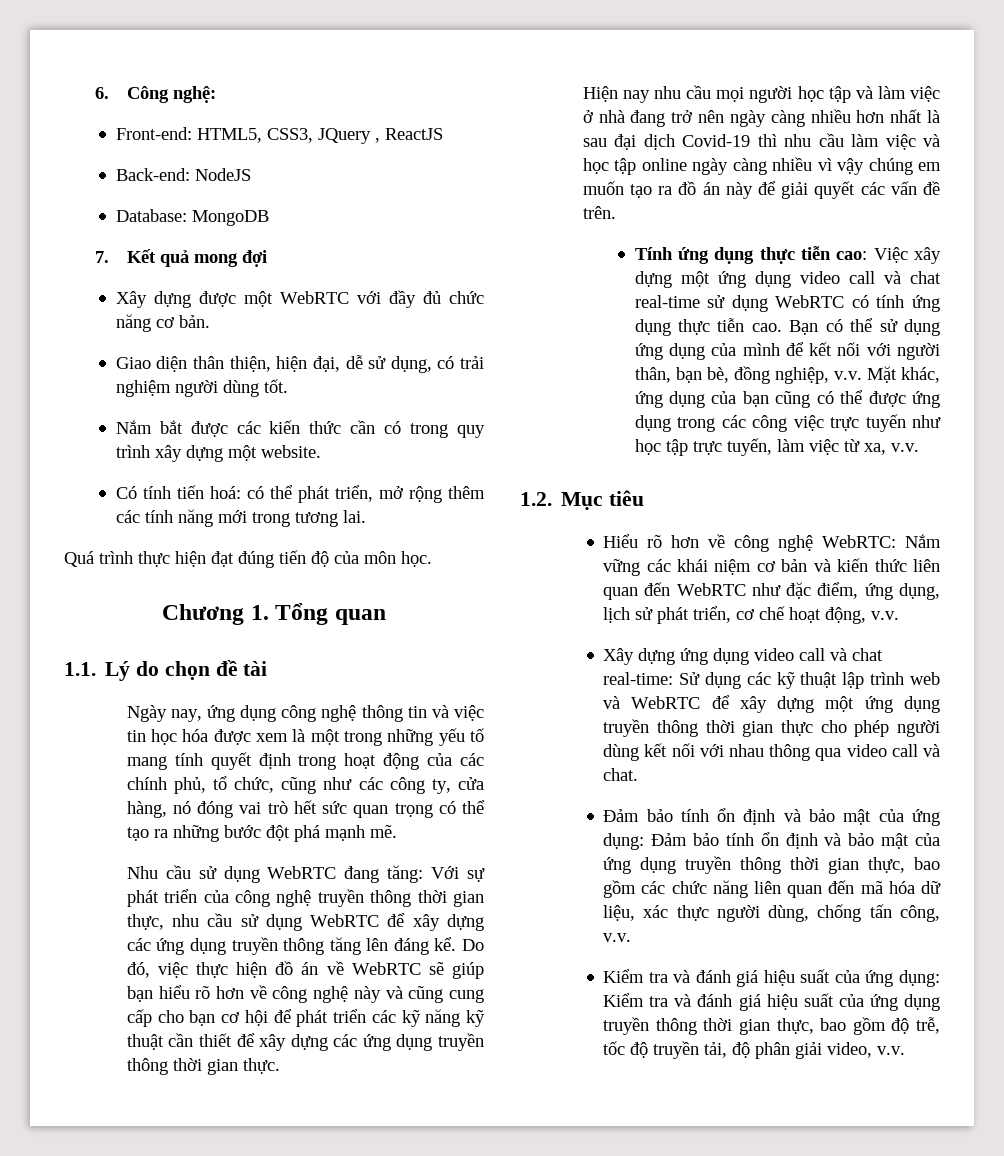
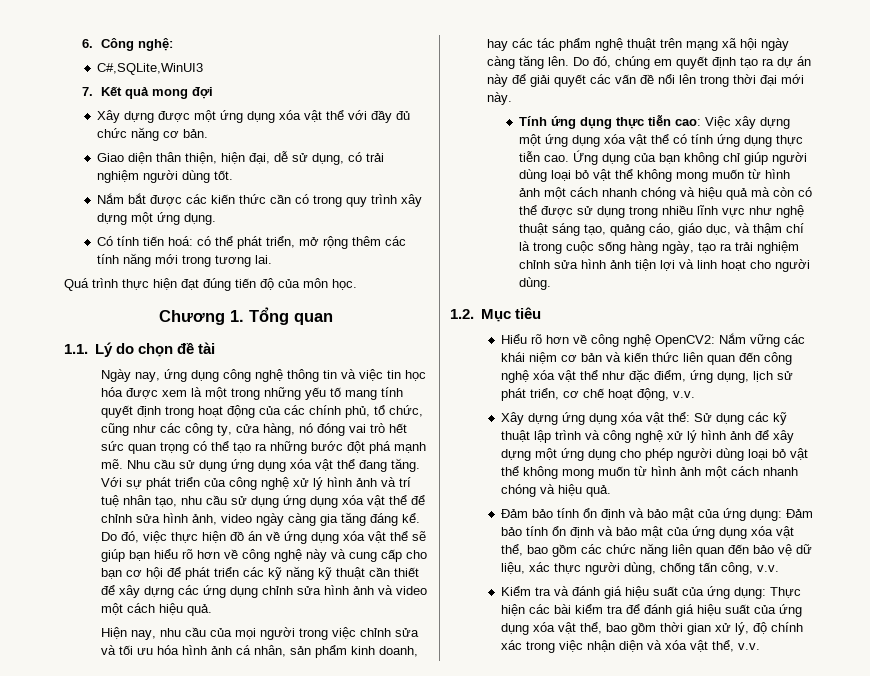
- Front-end: HTML5, CSS3, JQuery , ReactJS
- Back-end: NodeJS
- Database: MongoDB
+ C#,SQLite,WinUI3
- Xây dựng được một WebRTC với đầy đủ chức năng cơ bản.
+ Xây dựng được một ứng dụng xóa vật thể với đầy đủ chức năng cơ bản.
- Nắm bắt được các kiến thức cần có trong quy trình xây dựng một website.
+ Nắm bắt được các kiến thức cần có trong quy trình xây dựng một ứng dụng.
- Ngày nay, ứng dụng công nghệ thông tin và việc tin học hóa được xem là một trong những yếu tố mang tính quyết định trong hoạt động của các chính phủ, tổ chức, cũng như các công ty, cửa hàng, nó đóng vai trò hết sức quan trọng có thể tạo ra những bước đột phá mạnh mẽ.
- Nhu cầu sử dụng WebRTC đang tăng:
+ Ngày nay, ứng dụng công nghệ thông tin và việc tin học hóa được xem là một trong những yếu tố mang tính quyết định trong hoạt động của các chính phủ, tổ chức, cũng như các công ty, cửa hàng, nó đóng vai trò hết sức quan trọng có thể tạo ra những bước đột phá mạnh mẽ. Nhu cầu sử dụng ứng dụng xóa vật thể đang tăng.
- Với sự phát triển của công nghệ truyền thông thời gian thực, nhu cầu sử dụng WebRTC để xây dựng các ứng dụng truyền thông tăng lên đáng kể.
+ Với sự phát triển của công nghệ xử lý hình ảnh và trí tuệ nhân tạo, nhu cầu sử dụng ứng dụng xóa vật thể để chỉnh sửa hình ảnh, video ngày càng gia tăng đáng kể.
- Do đó, việc thực hiện đồ án về WebRTC sẽ giúp bạn hiểu rõ hơn về công nghệ này và cũng cung cấp cho bạn cơ hội để phát triển các kỹ năng kỹ thuật cần thiết để xây dựng các ứng dụng truyền thông thời gian thực.
+ Do đó, việc thực hiện đồ án về ứng dụng xóa vật thể sẽ giúp bạn hiểu rõ hơn về công nghệ này và cung cấp cho bạn cơ hội để phát triển các kỹ năng kỹ thuật cần thiết để xây dựng các ứng dụng chỉnh sửa hình ảnh và video một cách hiệu quả.
- Hiện nay nhu cầu mọi người học tập và làm việc ở nhà đang trở nên ngày càng nhiều hơn nhất là sau đại dịch Covid-19 thì nhu cầu làm việc và học tập online ngày càng nhiều vì vậy chúng em muốn tạo ra đồ án này để giải quyết các vấn đề trên.
+ Hiện nay, nhu cầu của mọi người trong việc chỉnh sửa và tối ưu hóa hình ảnh cá nhân, sản phẩm kinh doanh, hay các tác phẩm nghệ thuật trên mạng xã hội ngày càng tăng lên. Do đó, chúng em quyết định tạo ra dự án này để giải quyết các vấn đề nổi lên trong thời đại mới này.
- Tính ứng dụng thực tiễn cao: Việc xây dựng một ứng dụng video call và chat real-time sử dụng WebRTC có tính ứng dụng thực tiễn cao.
+ Tính ứng dụng thực tiễn cao: Việc xây dựng một ứng dụng xóa vật thể có tính ứng dụng thực tiễn cao.
- Bạn có thể sử dụng ứng dụng của mình để kết nối với người thân, bạn bè, đồng nghiệp, v.v. Mặt khác, ứng dụng của bạn cũng có thể được ứng dụng trong các công việc trực tuyến như học tập trực tuyến, làm việc từ xa, v.v.
+ Ứng dụng của bạn không chỉ giúp người dùng loại bỏ vật thể không mong muốn từ hình ảnh một cách nhanh chóng và hiệu quả mà còn có thể được sử dụng trong nhiều lĩnh vực như nghệ thuật sáng tạo, quảng cáo, giáo dục, và thậm chí là trong cuộc sống hàng ngày, tạo ra trải nghiệm chỉnh sửa hình ảnh tiện lợi và linh hoạt cho người dùng.
- Hiểu rõ hơn về công nghệ WebRTC: Nắm vững các khái niệm cơ bản và kiến thức liên quan đến WebRTC như đặc điểm, ứng dụng, lịch sử phát triển, cơ chế hoạt động, v.v.
+ Hiểu rõ hơn về công nghệ OpenCV2: Nắm vững các khái niệm cơ bản và kiến thức liên quan đến công nghệ xóa vật thể như đặc điểm, ứng dụng, lịch sử phát triển, cơ chế hoạt động, v.v.
- Xây dựng ứng dụng video call và chat real-time: Sử dụng các kỹ thuật lập trình web và WebRTC để xây dựng một ứng dụng truyền thông thời gian thực cho phép người dùng kết nối với nhau thông qua video call và chat.
+ Xây dựng ứng dụng xóa vật thể: Sử dụng các kỹ thuật lập trình và công nghệ xử lý hình ảnh để xây dựng một ứng dụng cho phép người dùng loại bỏ vật thể không mong muốn từ hình ảnh một cách nhanh chóng và hiệu quả.
- Đảm bảo tính ổn định và bảo mật của ứng dụng: Đảm bảo tính ổn định và bảo mật của ứng dụng truyền thông thời gian thực, bao gồm các chức năng liên quan đến mã hóa dữ liệu, xác thực người dùng, chống tấn công, v.v.
+ Đảm bảo tính ổn định và bảo mật của ứng dụng: Đảm bảo tính ổn định và bảo mật của ứng dụng xóa vật thể, bao gồm các chức năng liên quan đến bảo vệ dữ liệu, xác thực người dùng, chống tấn công, v.v.
- Kiểm tra và đánh giá hiệu suất của ứng dụng: Kiểm tra và đánh giá hiệu suất của ứng dụng truyền thông thời gian thực, bao gồm độ trễ, tốc độ truyền tải, độ phân giải video, v.v.
+ Kiểm tra và đánh giá hiệu suất của ứng dụng: Thực hiện các bài kiểm tra để đánh giá hiệu suất của ứng dụng xóa vật thể, bao gồm thời gian xử lý, độ chính xác trong việc nhận diện và xóa vật thể, v.v.

